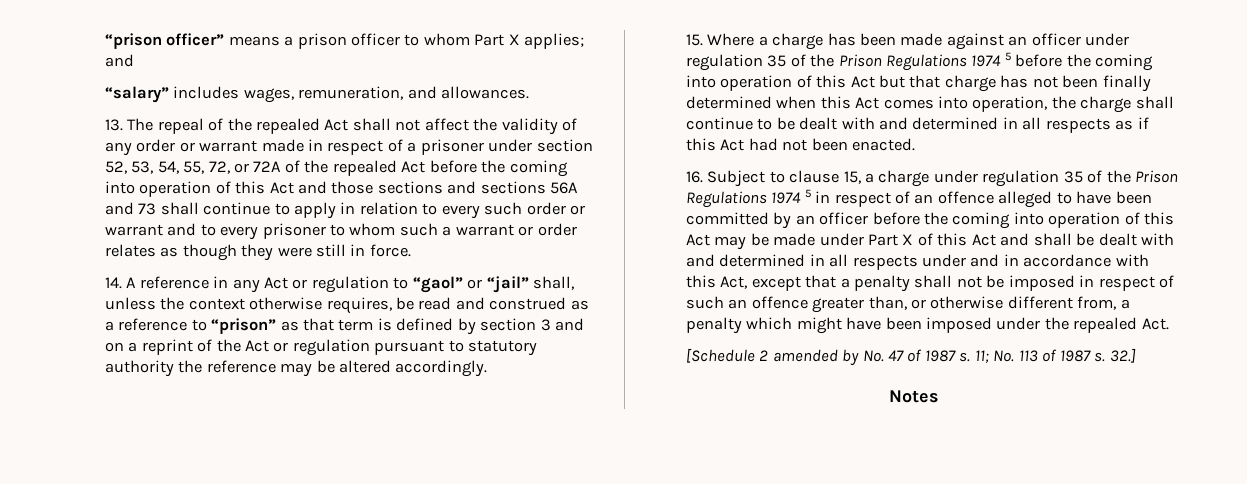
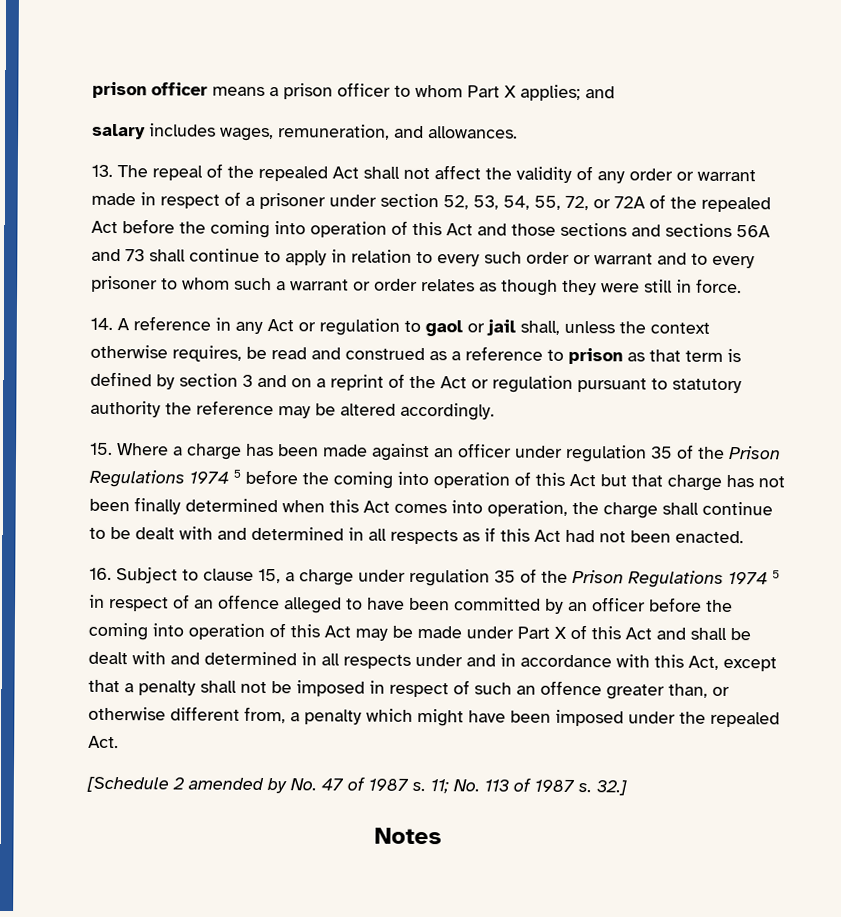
- “prison officer” means a prison officer to whom Part X applies; and
+ prison officer means a prison officer to whom Part X applies; and
- “salary” includes wages, remuneration, and allowances.
+ salary includes wages, remuneration, and allowances.
- 14. A reference in any Act or regulation to “gaol” or “jail” shall, unless the context otherwise requires, be read and construed as a reference to “prison” as that term is defined by section 3 and on a reprint of the Act or regulation pursuant to statutory authority the reference may be altered accordingly.
+ 14. A reference in any Act or regulation to gaol or jail shall, unless the context otherwise requires, be read and construed as a reference to prison as that term is defined by section 3 and on a reprint of the Act or regulation pursuant to statutory authority the reference may be altered accordingly.

